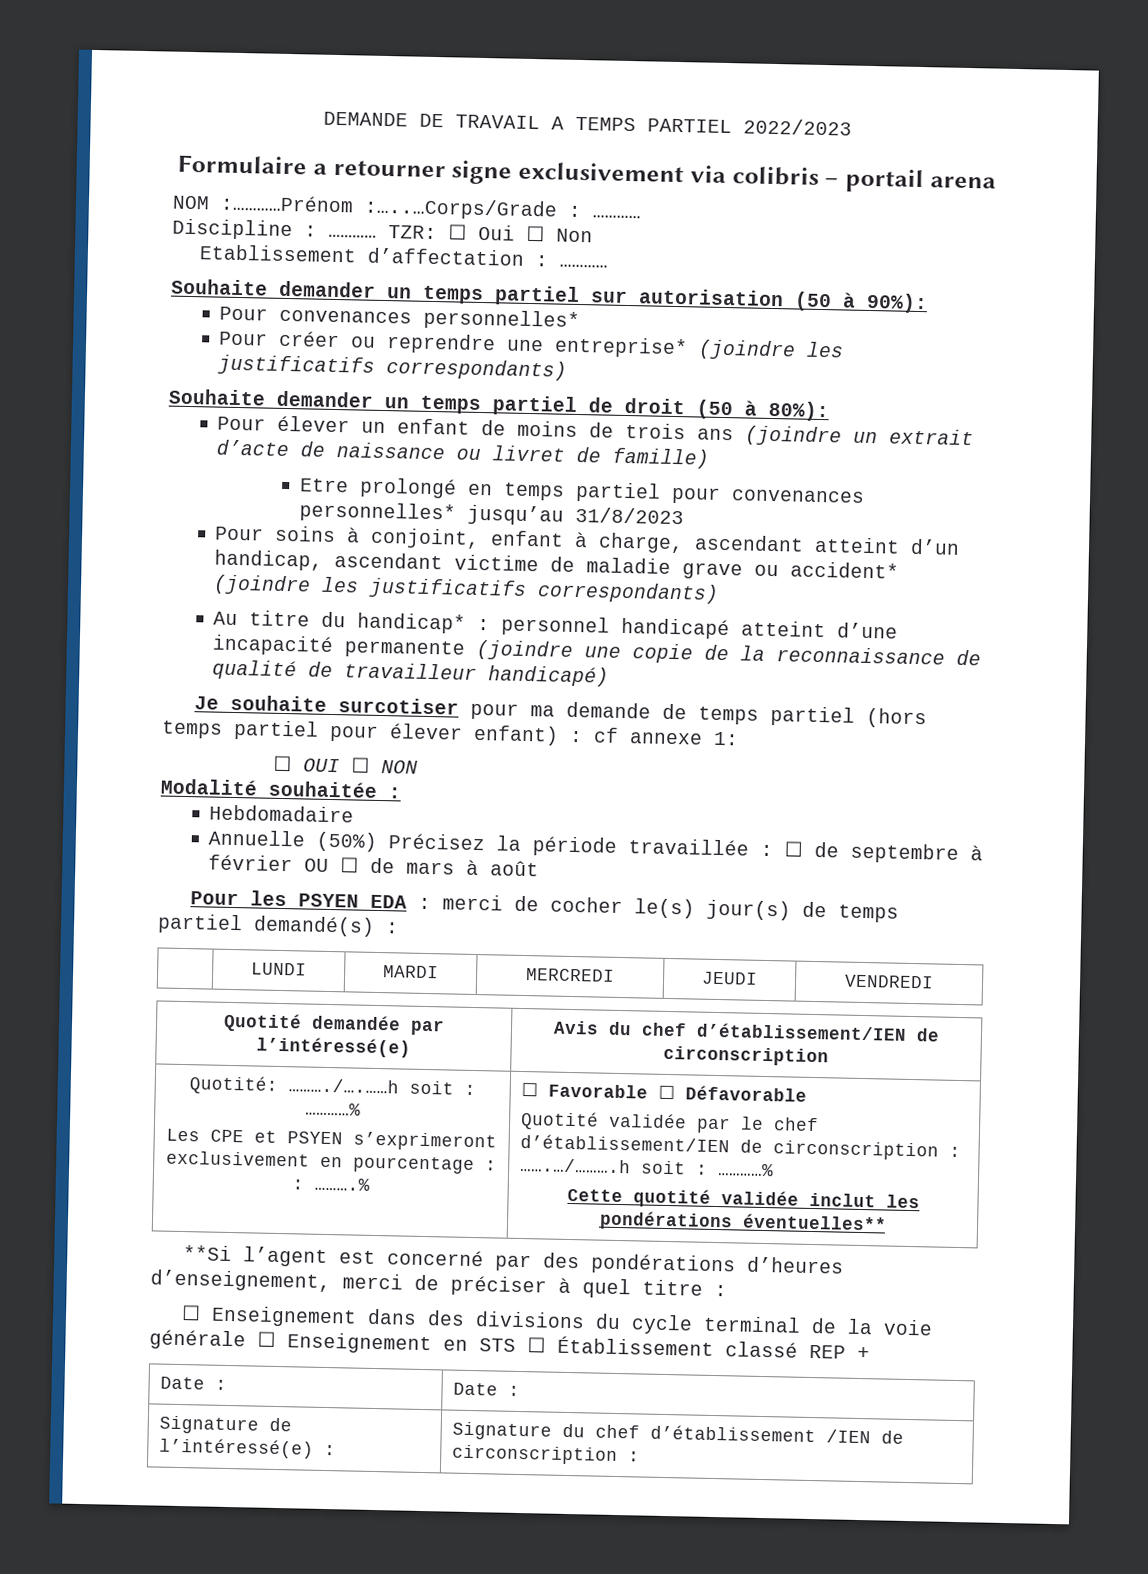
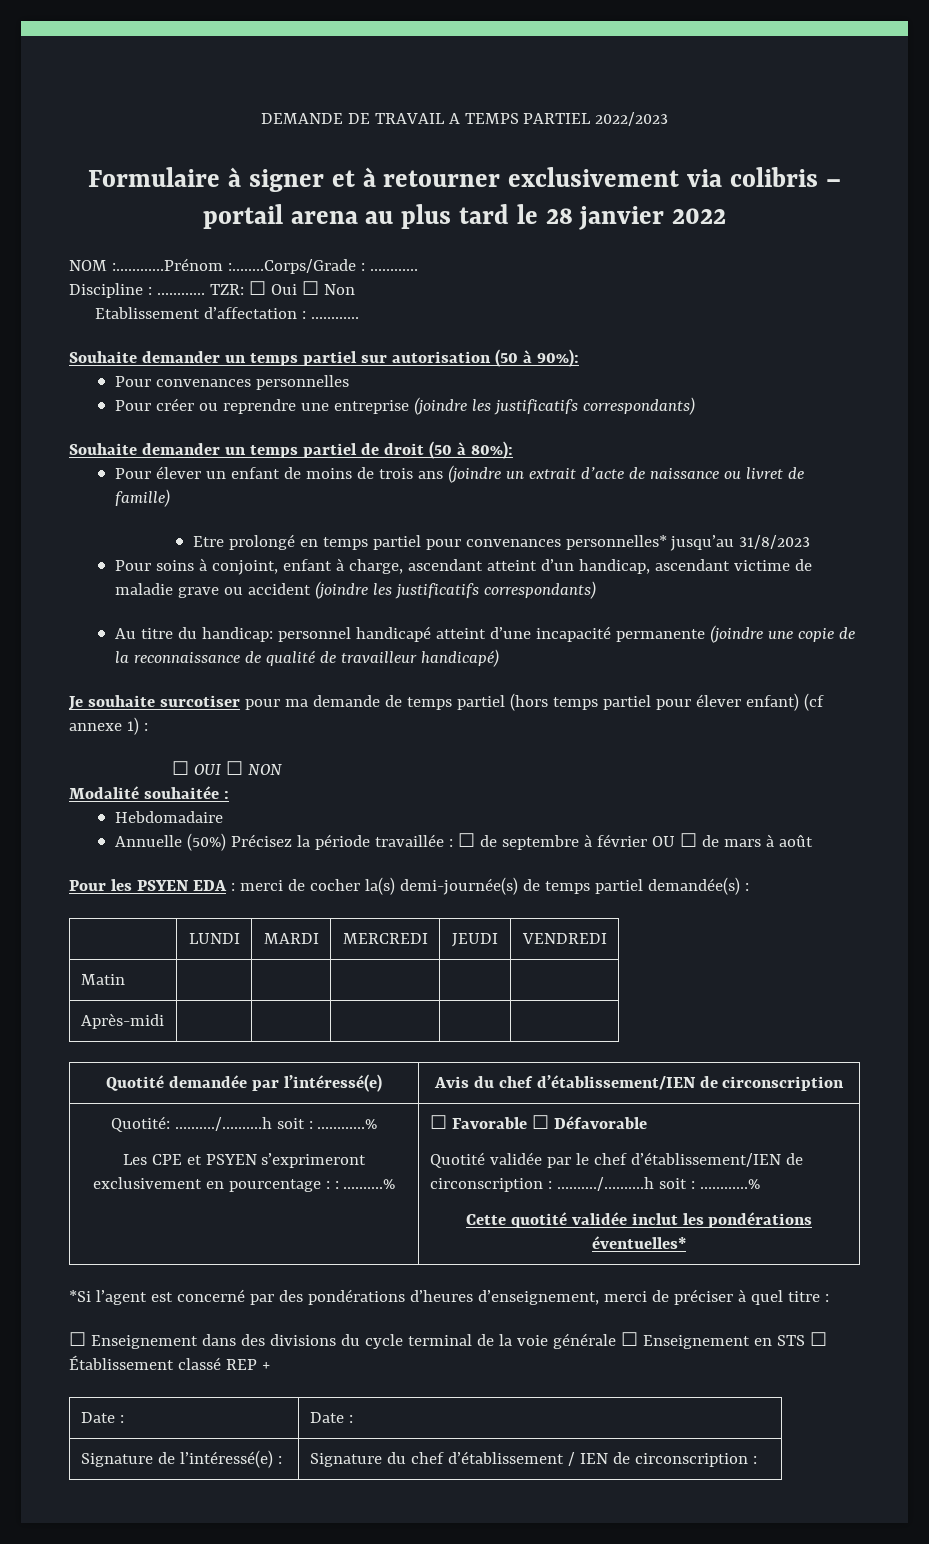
- Formulaire a retourner signe exclusivement via colibris – portail arena
+ Formulaire à signer et à retourner exclusivement via colibris – portail arena au plus tard le 28 janvier 2022
- Pour convenances personnelles*
+ Pour convenances personnelles
- Pour créer ou reprendre une entreprise* (joindre les justificatifs correspondants)
+ Pour créer ou reprendre une entreprise (joindre les justificatifs correspondants)
- Pour soins à conjoint, enfant à charge, ascendant atteint d’un handicap, ascendant victime de maladie grave ou accident* (joindre les justificatifs correspondants)
+ Pour soins à conjoint, enfant à charge, ascendant atteint d’un handicap, ascendant victime de maladie grave ou accident (joindre les justificatifs correspondants)
- Au titre du handicap* : personnel handicapé atteint d’une incapacité permanente (joindre une copie de la reconnaissance de qualité de travailleur handicapé)
+ Au titre du handicap: personnel handicapé atteint d’une incapacité permanente (joindre une copie de la reconnaissance de qualité de travailleur handicapé)
- Je souhaite surcotiser pour ma demande de temps partiel (hors temps partiel pour élever enfant) : cf annexe 1:
+ Je souhaite surcotiser pour ma demande de temps partiel (hors temps partiel pour élever enfant) (cf annexe 1) :
- Pour les PSYEN EDA : merci de cocher le(s) jour(s) de temps partiel demandé(s) :
+ Pour les PSYEN EDA : merci de cocher la(s) demi-journée(s) de temps partiel demandée(s) :
+ Matin | | | | |
+ Après-midi | | | | |
  Quotité: ………./….……h soit : …………%
  Les CPE et PSYEN s’exprimeront exclusivement en pourcentage : : ……….% | ☐ Favorable ☐ Défavorable
  Quotité validée par le chef d’établissement/IEN de circonscription : …….…/……….h soit : …………%
- Cette quotité validée inclut les pondérations éventuelles**
- **Si l’agent est concerné par des pondérations d’heures d’enseignement, merci de préciser à quel titre :
+ Cette quotité validée inclut les pondérations éventuelles*
+ *Si l’agent est concerné par des pondérations d’heures d’enseignement, merci de préciser à quel titre :
- Signature de l’intéressé(e) : | Signature du chef d’établissement /IEN de circonscription :
+ Signature de l’intéressé(e) : | Signature du chef d’établissement / IEN de circonscription :

